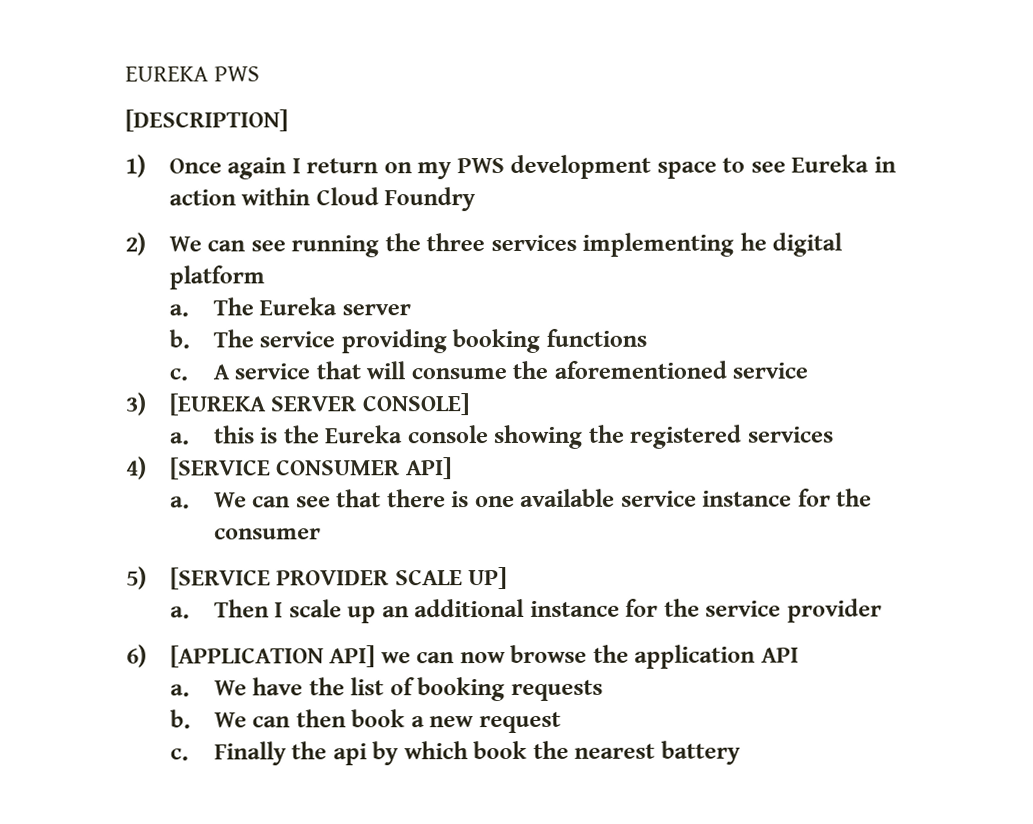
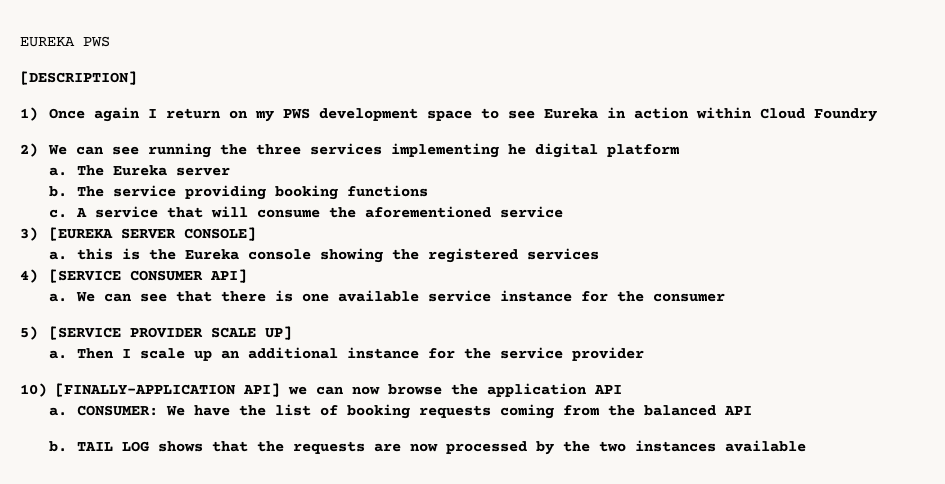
- 6) [APPLICATION API] we can now browse the application API
+ 10) [FINALLY-APPLICATION API] we can now browse the application API
- We have the list of booking requests
- b. We can then book a new request
- c. Finally the api by which book the nearest battery
+ CONSUMER: We have the list of booking requests coming from the balanced API
+ b. TAIL LOG shows that the requests are now processed by the two instances available

